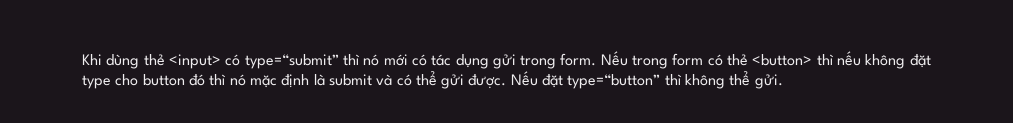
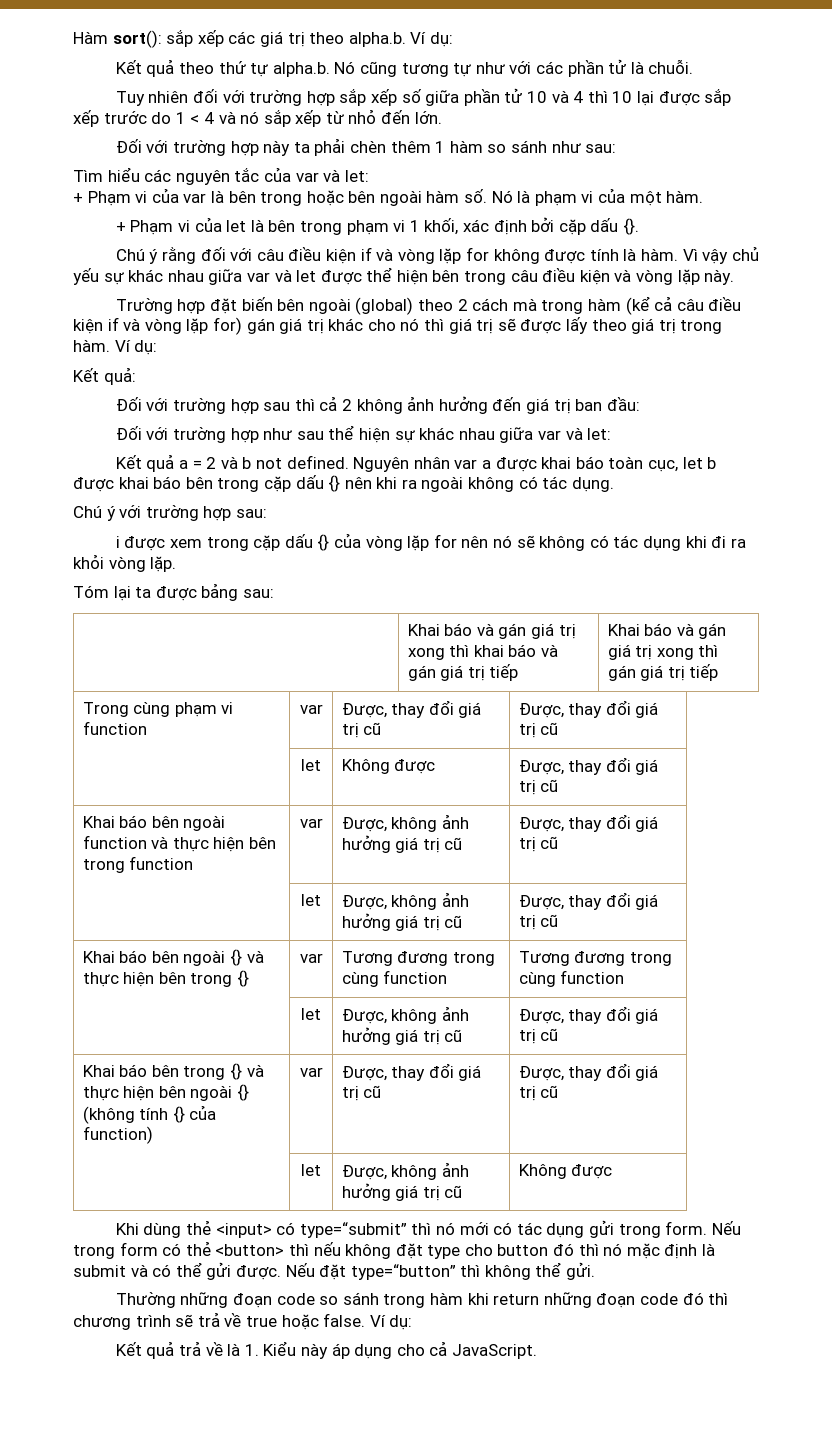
+ Hàm sort(): sắp xếp các giá trị theo alpha.b. Ví dụ:
+ Kết quả theo thứ tự alpha.b. Nó cũng tương tự như với các phần tử là chuỗi.
+ Tuy nhiên đối với trường hợp sắp xếp số giữa phần tử 10 và 4 thì 10 lại được sắp xếp trước do 1 < 4 và nó sắp xếp từ nhỏ đến lớn.
+ Đối với trường hợp này ta phải chèn thêm 1 hàm so sánh như sau:
+ Tìm hiểu các nguyên tắc của var và let:
+ + Phạm vi của var là bên trong hoặc bên ngoài hàm số. Nó là phạm vi của một hàm.
+ + Phạm vi của let là bên trong phạm vi 1 khối, xác định bởi cặp dấu {}.
+ Chú ý rằng đối với câu điều kiện if và vòng lặp for không được tính là hàm. Vì vậy chủ yếu sự khác nhau giữa var và let được thể hiện bên trong câu điều kiện và vòng lặp này.
+ Trường hợp đặt biến bên ngoài (global) theo 2 cách mà trong hàm (kể cả câu điều kiện if và vòng lặp for) gán giá trị khác cho nó thì giá trị sẽ được lấy theo giá trị trong hàm. Ví dụ:
+ Kết quả:
+ Đối với trường hợp sau thì cả 2 không ảnh hưởng đến giá trị ban đầu:
+ Đối với trường hợp như sau thể hiện sự khác nhau giữa var và let:
+ Kết quả a = 2 và b not defined. Nguyên nhân var a được khai báo toàn cục, let b được khai báo bên trong cặp dấu {} nên khi ra ngoài không có tác dụng.
+ Chú ý với trường hợp sau:
+ i được xem trong cặp dấu {} của vòng lặp for nên nó sẽ không có tác dụng khi đi ra khỏi vòng lặp.
+ Tóm lại ta được bảng sau:
+ | Khai báo và gán giá trị xong thì khai báo và gán giá trị tiếp | Khai báo và gán giá trị xong thì gán giá trị tiếp
+ Trong cùng phạm vi function | var | Được, thay đổi giá trị cũ | Được, thay đổi giá trị cũ
+ | let | Không được | Được, thay đổi giá trị cũ
+ Khai báo bên ngoài function và thực hiện bên trong function | var | Được, không ảnh hưởng giá trị cũ | Được, thay đổi giá trị cũ
+ | let | Được, không ảnh hưởng giá trị cũ | Được, thay đổi giá trị cũ
+ Khai báo bên ngoài {} và thực hiện bên trong {} | var | Tương đương trong cùng function | Tương đương trong cùng function
+ | let | Được, không ảnh hưởng giá trị cũ | Được, thay đổi giá trị cũ
+ Khai báo bên trong {} và thực hiện bên ngoài {} (không tính {} của function) | var | Được, thay đổi giá trị cũ | Được, thay đổi giá trị cũ
+ | let | Được, không ảnh hưởng giá trị cũ | Không được
+ Thường những đoạn code so sánh trong hàm khi return những đoạn code đó thì chương trình sẽ trả về true hoặc false. Ví dụ:
+ Kết quả trả về là 1. Kiểu này áp dụng cho cả JavaScript.

